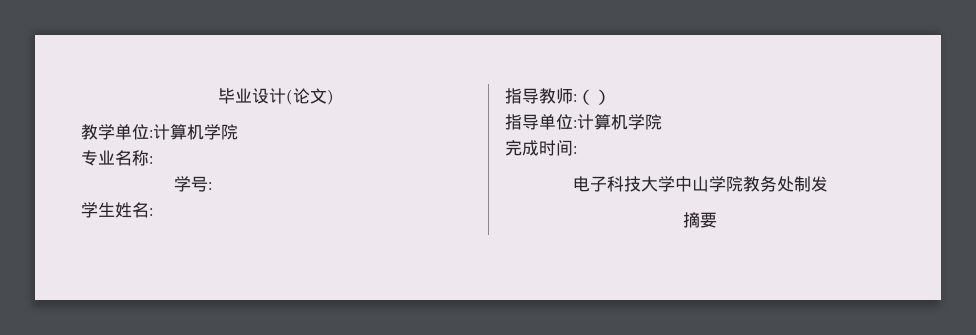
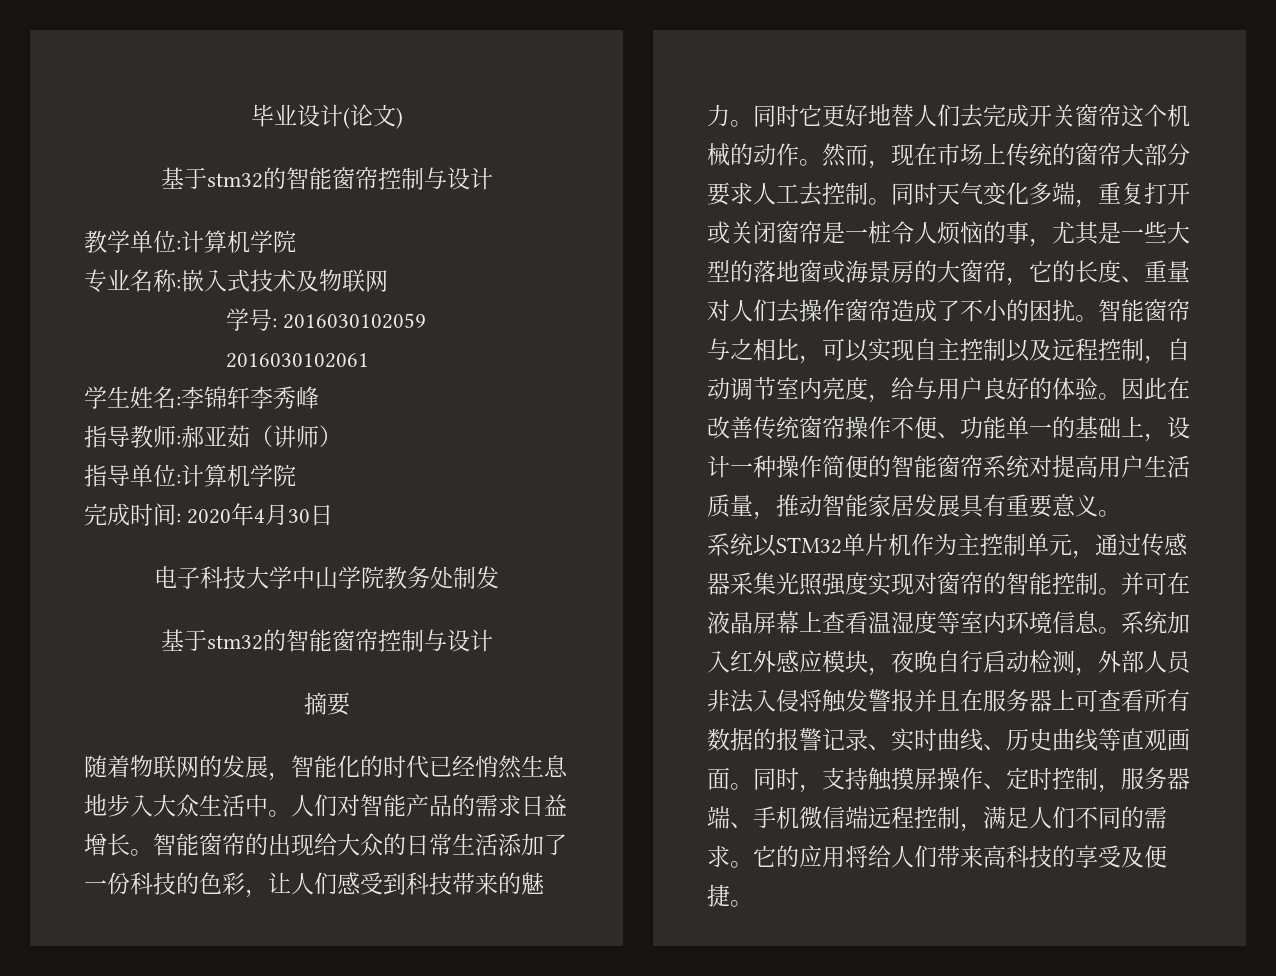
  毕业设计(论文)
+ 基于stm32的智能窗帘控制与设计
- 专业名称:
+ 专业名称:嵌入式技术及物联网
- 学号:
+ 学号: 2016030102059 2016030102061
- 学生姓名:
+ 学生姓名:李锦轩李秀峰
- 指导教师:（）
+ 指导教师:郝亚茹（讲师）
- 完成时间:
+ 完成时间: 2020年4月30日
  电子科技大学中山学院教务处制发
+ 基于stm32的智能窗帘控制与设计
  摘要
+ 随着物联网的发展，智能化的时代已经悄然生息地步入大众生活中。人们对智能产品的需求日益增长。智能窗帘的出现给大众的日常生活添加了一份科技的色彩，让人们感受到科技带来的魅力。同时它更好地替人们去完成开关窗帘这个机械的动作。然而，现在市场上传统的窗帘大部分要求人工去控制。同时天气变化多端，重复打开或关闭窗帘是一桩令人烦恼的事，尤其是一些大型的落地窗或海景房的大窗帘，它的长度、重量对人们去操作窗帘造成了不小的困扰。智能窗帘与之相比，可以实现自主控制以及远程控制，自动调节室内亮度，给与用户良好的体验。因此在改善传统窗帘操作不便、功能单一的基础上，设计一种操作简便的智能窗帘系统对提高用户生活质量，推动智能家居发展具有重要意义。
+ 系统以STM32单片机作为主控制单元，通过传感器采集光照强度实现对窗帘的智能控制。并可在液晶屏幕上查看温湿度等室内环境信息。系统加入红外感应模块，夜晚自行启动检测，外部人员非法入侵将触发警报并且在服务器上可查看所有数据的报警记录、实时曲线、历史曲线等直观画面。同时，支持触摸屏操作、定时控制，服务器端、手机微信端远程控制，满足人们不同的需求。它的应用将给人们带来高科技的享受及便捷。

